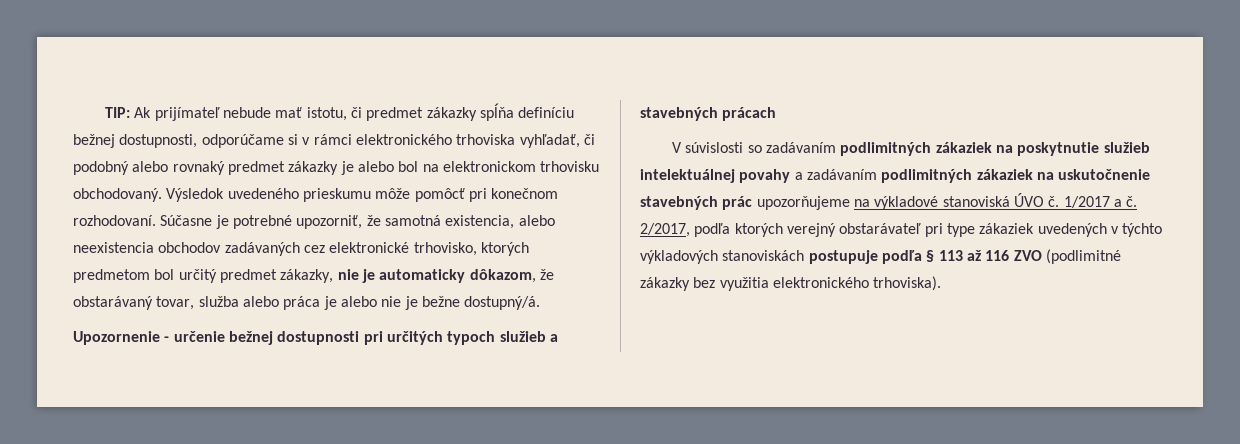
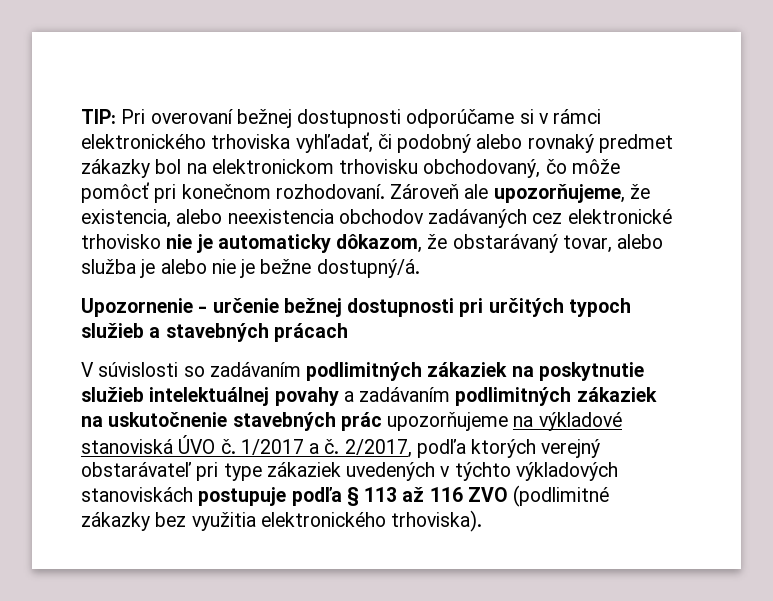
- TIP: Ak prijímateľ nebude mať istotu, či predmet zákazky spĺňa definíciu bežnej dostupnosti, odporúčame si v rámci elektronického trhoviska vyhľadať, či podobný alebo rovnaký predmet zákazky je alebo bol na elektronickom trhovisku obchodovaný. Výsledok uvedeného prieskumu môže pomôcť pri konečnom rozhodovaní.
+ TIP: Pri overovaní bežnej dostupnosti odporúčame si v rámci elektronického trhoviska vyhľadať, či podobný alebo rovnaký predmet zákazky bol na elektronickom trhovisku obchodovaný, čo môže pomôcť pri konečnom rozhodovaní.
- Súčasne je potrebné upozorniť, že samotná existencia, alebo neexistencia obchodov zadávaných cez elektronické trhovisko, ktorých predmetom bol určitý predmet zákazky, nie je automaticky dôkazom, že obstarávaný tovar, služba alebo práca je alebo nie je bežne dostupný/á.
+ Zároveň ale upozorňujeme, že existencia, alebo neexistencia obchodov zadávaných cez elektronické trhovisko nie je automaticky dôkazom, že obstarávaný tovar, alebo služba je alebo nie je bežne dostupný/á.

